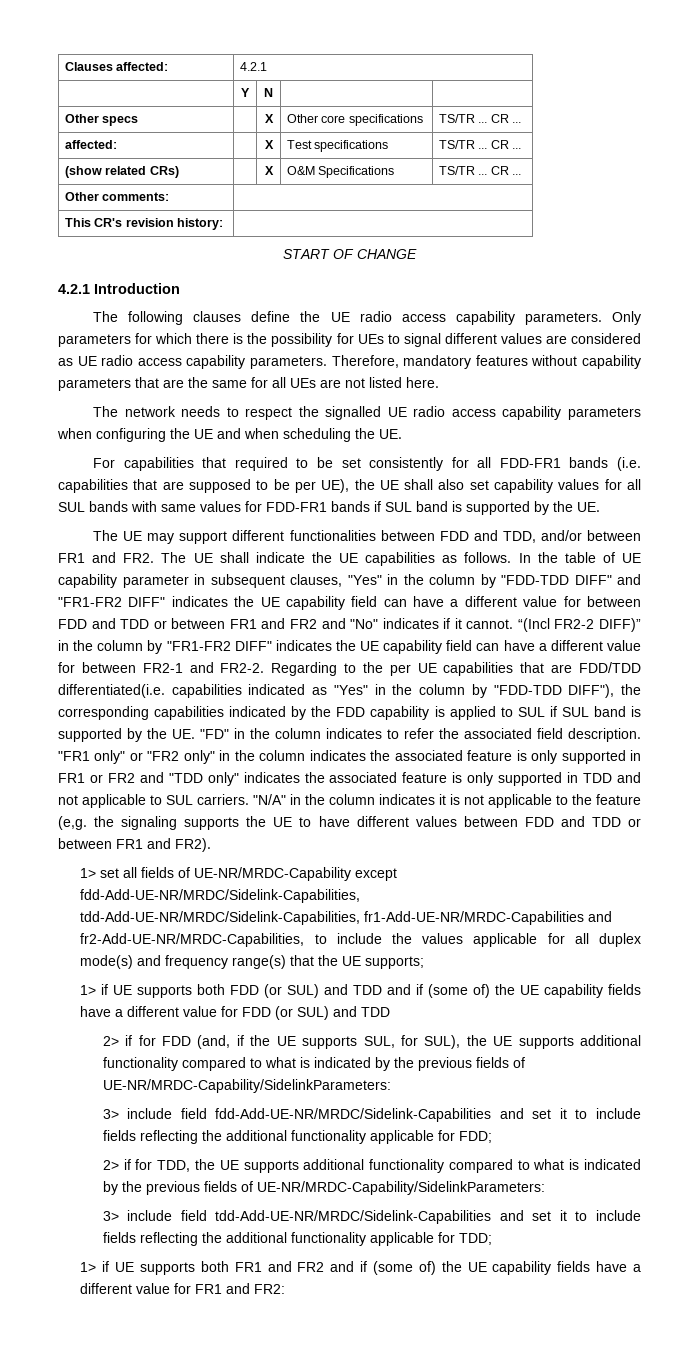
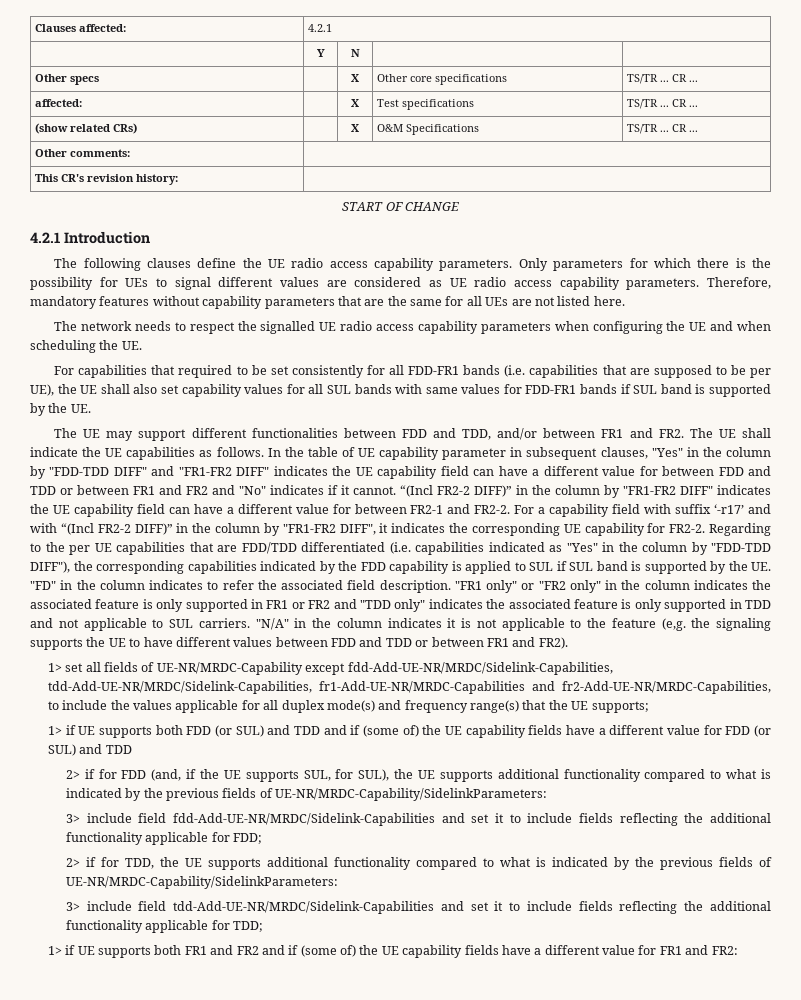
+ For a capability field with suffix ‘-r17’ and with “(Incl FR2-2 DIFF)” in the column by "FR1-FR2 DIFF", it indicates the corresponding UE capability for FR2-2.
- Regarding to the per UE capabilities that are FDD/TDD differentiated(i.e. capabilities indicated as "Yes" in the column by "FDD-TDD DIFF"), the corresponding capabilities indicated by the FDD capability is applied to SUL if SUL band is supported by the UE. "FD" in the column indicates to refer the associated field description.
+ Regarding to the per UE capabilities that are FDD/TDD differentiated (i.e. capabilities indicated as "Yes" in the column by "FDD-TDD DIFF"), the corresponding capabilities indicated by the FDD capability is applied to SUL if SUL band is supported by the UE. "FD" in the column indicates to refer the associated field description.

